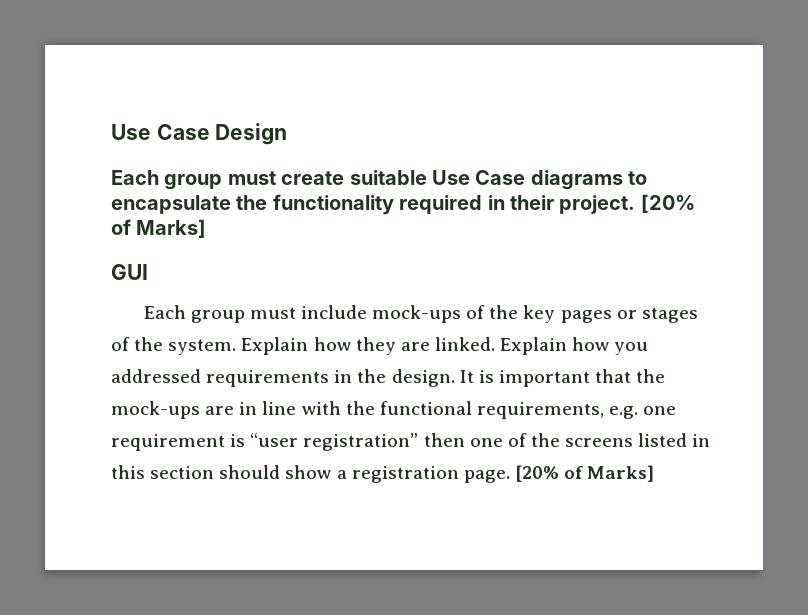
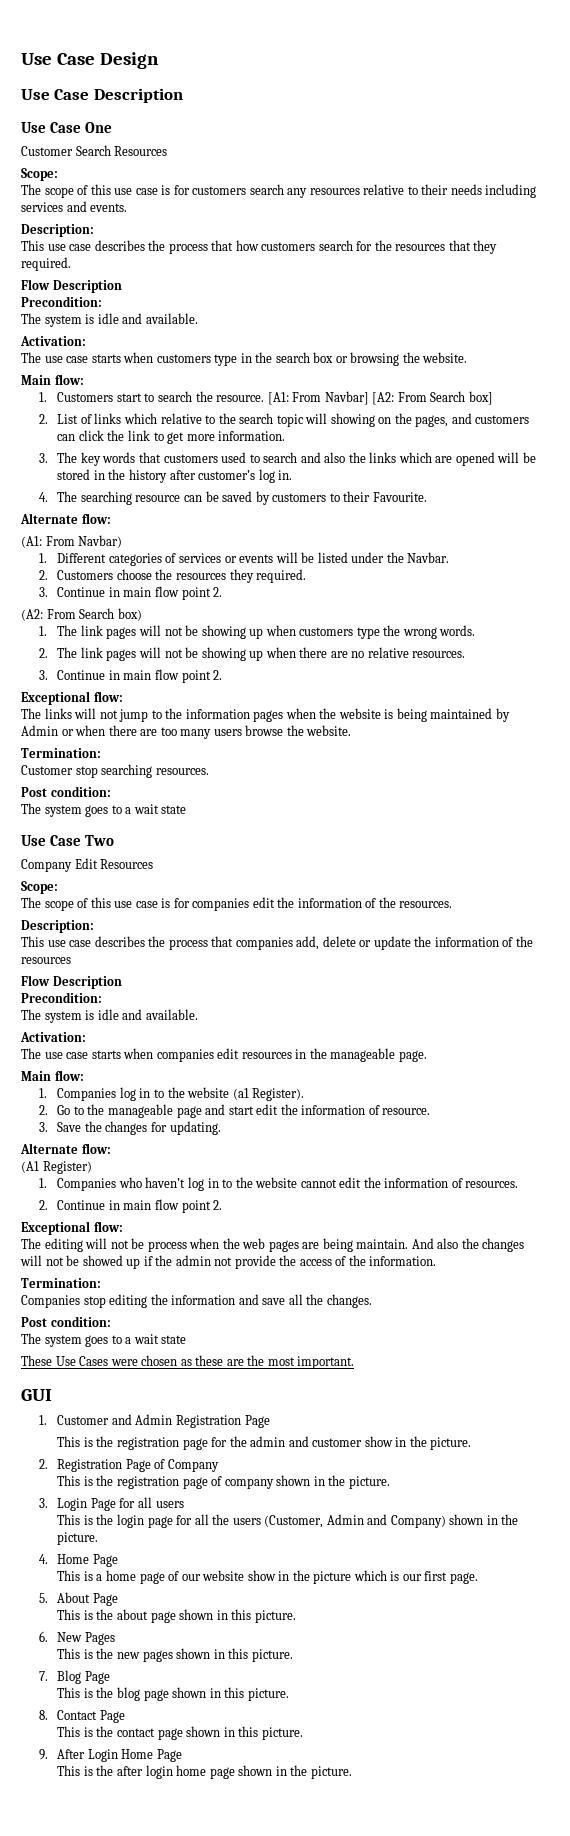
- Each group must create suitable Use Case diagrams to encapsulate the functionality required in their project. [20% of Marks]
+ Use Case Description
+ Use Case One
+ Customer Search Resources
+ Scope:
+ The scope of this use case is for customers search any resources relative to their needs including services and events.
+ Description:
+ This use case describes the process that how customers search for the resources that they required.
+ Flow Description
+ Precondition:
+ The system is idle and available.
+ Activation:
+ The use case starts when customers type in the search box or browsing the website.
+ Main flow:
+ 1. Customers start to search the resource. [A1: From Navbar] [A2: From Search box]
+ 2. List of links which relative to the search topic will showing on the pages, and customers can click the link to get more information.
+ 3. The key words that customers used to search and also the links which are opened will be stored in the history after customer’s log in.
+ 4. The searching resource can be saved by customers to their Favourite.
+ Alternate flow:
+ (A1: From Navbar)
+ 1. Different categories of services or events will be listed under the Navbar.
+ 2. Customers choose the resources they required.
+ 3. Continue in main flow point 2.
+ (A2: From Search box)
+ 1. The link pages will not be showing up when customers type the wrong words.
+ 2. The link pages will not be showing up when there are no relative resources.
+ 3. Continue in main flow point 2.
+ Exceptional flow:
+ The links will not jump to the information pages when the website is being maintained by Admin or when there are too many users browse the website.
+ Termination:
+ Customer stop searching resources.
+ Post condition:
+ The system goes to a wait state
+ Use Case Two
+ Company Edit Resources
+ Scope:
+ The scope of this use case is for companies edit the information of the resources.
+ Description:
+ This use case describes the process that companies add, delete or update the information of the resources
+ Flow Description
+ Precondition:
+ The system is idle and available.
+ Activation:
+ The use case starts when companies edit resources in the manageable page.
+ Main flow:
+ 1. Companies log in to the website (a1 Register).
+ 2. Go to the manageable page and start edit the information of resource.
+ 3. Save the changes for updating.
+ Alternate flow:
+ (A1 Register)
+ 1. Companies who haven’t log in to the website cannot edit the information of resources.
+ 2. Continue in main flow point 2.
+ Exceptional flow:
+ The editing will not be process when the web pages are being maintain. And also the changes will not be showed up if the admin not provide the access of the information.
+ Termination:
+ Companies stop editing the information and save all the changes.
+ Post condition:
+ The system goes to a wait state
+ These Use Cases were chosen as these are the most important.
  GUI
- Each group must include mock-ups of the key pages or stages of the system. Explain how they are linked. Explain how you addressed requirements in the design. It is important that the mock-ups are in line with the functional requirements, e.g. one requirement is “user registration” then one of the screens listed in this section should show a registration page. [20% of Marks]
+ 1. Customer and Admin Registration Page
+ This is the registration page for the admin and customer show in the picture.
+ 2. Registration Page of Company
+ This is the registration page of company shown in the picture.
+ 3. Login Page for all users
+ This is the login page for all the users (Customer, Admin and Company) shown in the picture.
+ 4. Home Page
+ This is a home page of our website show in the picture which is our first page.
+ 5. About Page
+ This is the about page shown in this picture.
+ 6. New Pages
+ This is the new pages shown in this picture.
+ 7. Blog Page
+ This is the blog page shown in this picture.
+ 8. Contact Page
+ This is the contact page shown in this picture.
+ 9. After Login Home Page
+ This is the after login home page shown in the picture.

